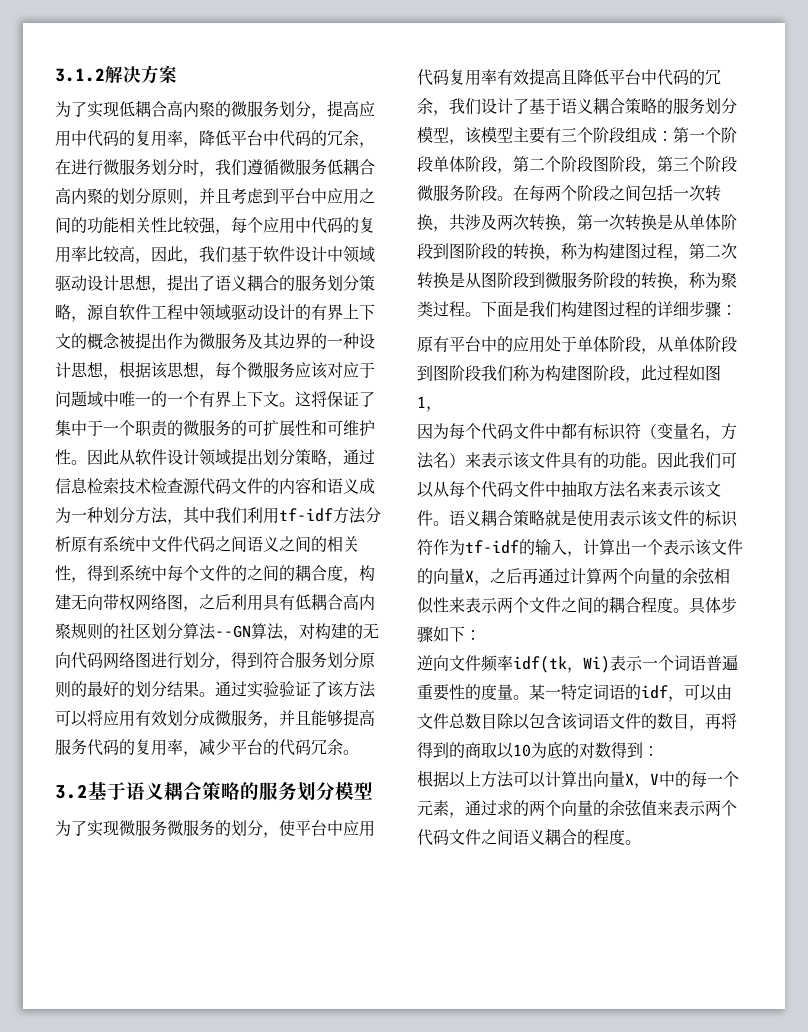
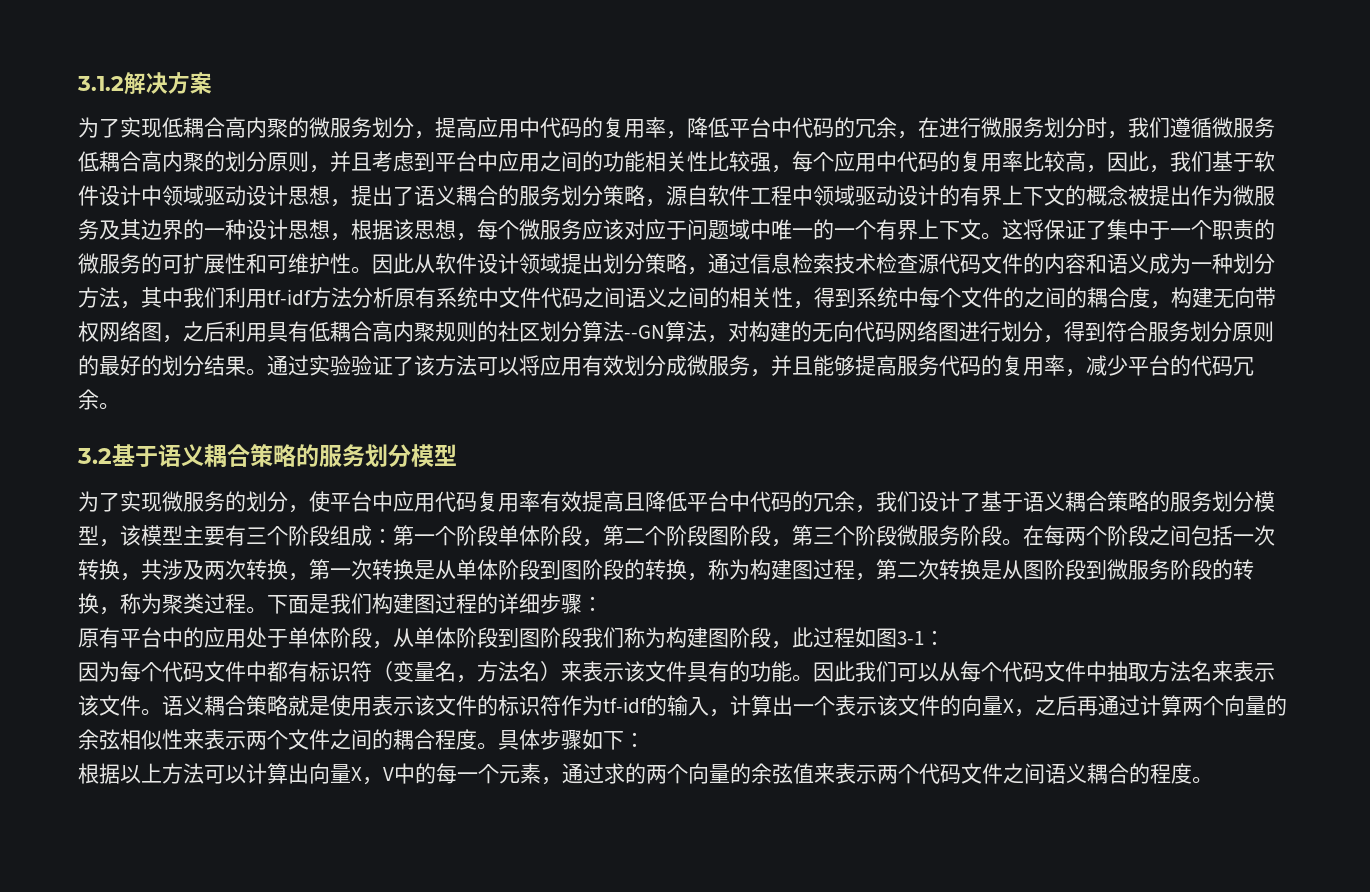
- 为了实现微服务微服务的划分，使平台中应用代码复用率有效提高且降低平台中代码的冗余，我们设计了基于语义耦合策略的服务划分模型，该模型主要有三个阶段组成：第一个阶段单体阶段，第二个阶段图阶段，第三个阶段微服务阶段。
+ 为了实现微服务的划分，使平台中应用代码复用率有效提高且降低平台中代码的冗余，我们设计了基于语义耦合策略的服务划分模型，该模型主要有三个阶段组成：第一个阶段单体阶段，第二个阶段图阶段，第三个阶段微服务阶段。
- 原有平台中的应用处于单体阶段，从单体阶段到图阶段我们称为构建图阶段，此过程如图1，
+ 原有平台中的应用处于单体阶段，从单体阶段到图阶段我们称为构建图阶段，此过程如图3-1：
- 逆向文件频率idf(tk，Wi)表示一个词语普遍重要性的度量。某一特定词语的idf，可以由文件总数目除以包含该词语文件的数目，再将得到的商取以10为底的对数得到：

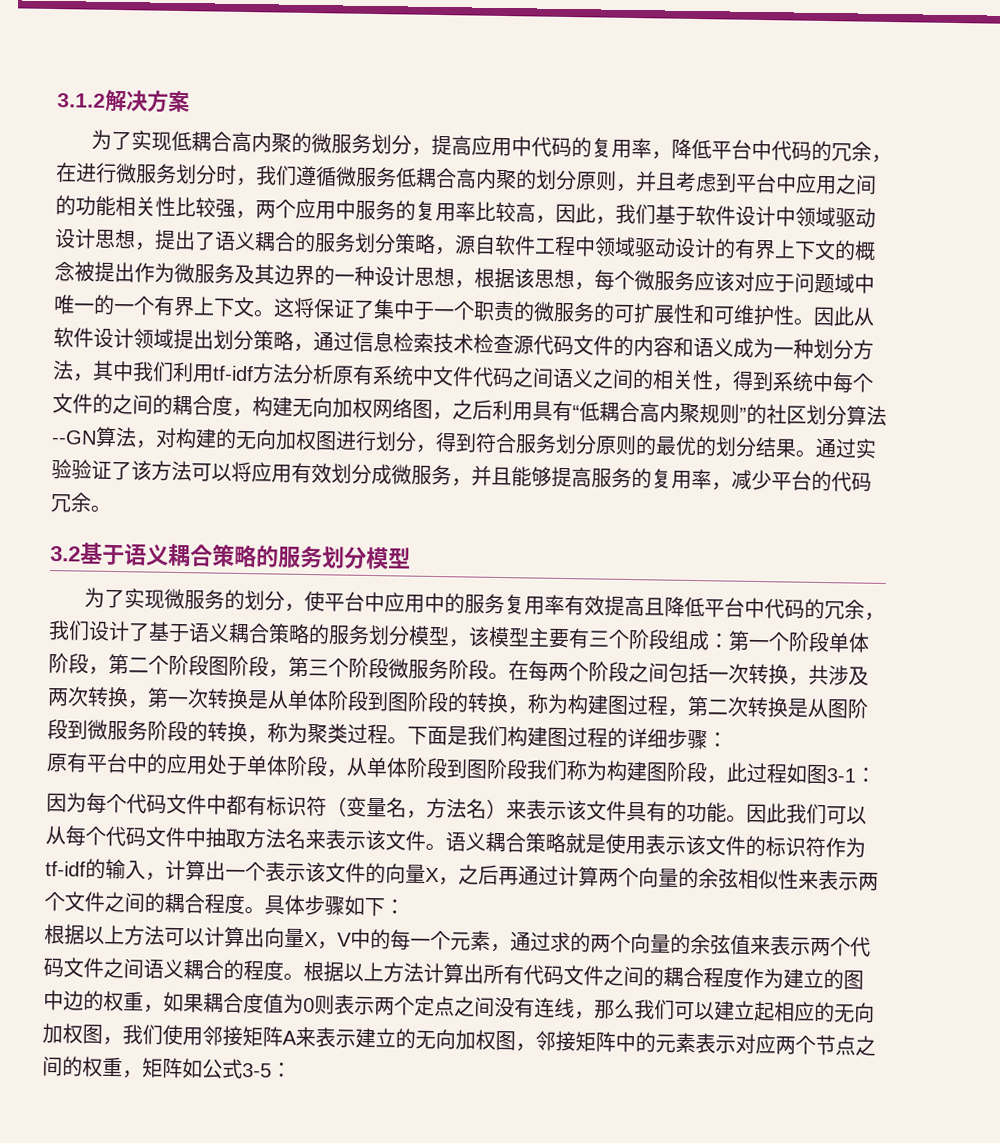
- 为了实现低耦合高内聚的微服务划分，提高应用中代码的复用率，降低平台中代码的冗余，在进行微服务划分时，我们遵循微服务低耦合高内聚的划分原则，并且考虑到平台中应用之间的功能相关性比较强，每个应用中代码的复用率比较高，因此，我们基于软件设计中领域驱动设计思想，提出了语义耦合的服务划分策略，源自软件工程中领域驱动设计的有界上下文的概念被提出作为微服务及其边界的一种设计思想，根据该思想，每个微服务应该对应于问题域中唯一的一个有界上下文。
+ 为了实现低耦合高内聚的微服务划分，提高应用中代码的复用率，降低平台中代码的冗余，在进行微服务划分时，我们遵循微服务低耦合高内聚的划分原则，并且考虑到平台中应用之间的功能相关性比较强，两个应用中服务的复用率比较高，因此，我们基于软件设计中领域驱动设计思想，提出了语义耦合的服务划分策略，源自软件工程中领域驱动设计的有界上下文的概念被提出作为微服务及其边界的一种设计思想，根据该思想，每个微服务应该对应于问题域中唯一的一个有界上下文。
- 因此从软件设计领域提出划分策略，通过信息检索技术检查源代码文件的内容和语义成为一种划分方法，其中我们利用tf-idf方法分析原有系统中文件代码之间语义之间的相关性，得到系统中每个文件的之间的耦合度，构建无向带权网络图，之后利用具有低耦合高内聚规则的社区划分算法--GN算法，对构建的无向代码网络图进行划分，得到符合服务划分原则的最好的划分结果。
+ 因此从软件设计领域提出划分策略，通过信息检索技术检查源代码文件的内容和语义成为一种划分方法，其中我们利用tf-idf方法分析原有系统中文件代码之间语义之间的相关性，得到系统中每个文件的之间的耦合度，构建无向加权网络图，之后利用具有“低耦合高内聚规则”的社区划分算法--GN算法，对构建的无向加权图进行划分，得到符合服务划分原则的最优的划分结果。
- 通过实验验证了该方法可以将应用有效划分成微服务，并且能够提高服务代码的复用率，减少平台的代码冗余。
+ 通过实验验证了该方法可以将应用有效划分成微服务，并且能够提高服务的复用率，减少平台的代码冗余。
- 为了实现微服务的划分，使平台中应用代码复用率有效提高且降低平台中代码的冗余，我们设计了基于语义耦合策略的服务划分模型，该模型主要有三个阶段组成：第一个阶段单体阶段，第二个阶段图阶段，第三个阶段微服务阶段。
+ 为了实现微服务的划分，使平台中应用中的服务复用率有效提高且降低平台中代码的冗余，我们设计了基于语义耦合策略的服务划分模型，该模型主要有三个阶段组成：第一个阶段单体阶段，第二个阶段图阶段，第三个阶段微服务阶段。
+ 根据以上方法计算出所有代码文件之间的耦合程度作为建立的图中边的权重，如果耦合度值为0则表示两个定点之间没有连线，那么我们可以建立起相应的无向加权图，我们使用邻接矩阵A来表示建立的无向加权图，邻接矩阵中的元素表示对应两个节点之间的权重，矩阵如公式3-5：

